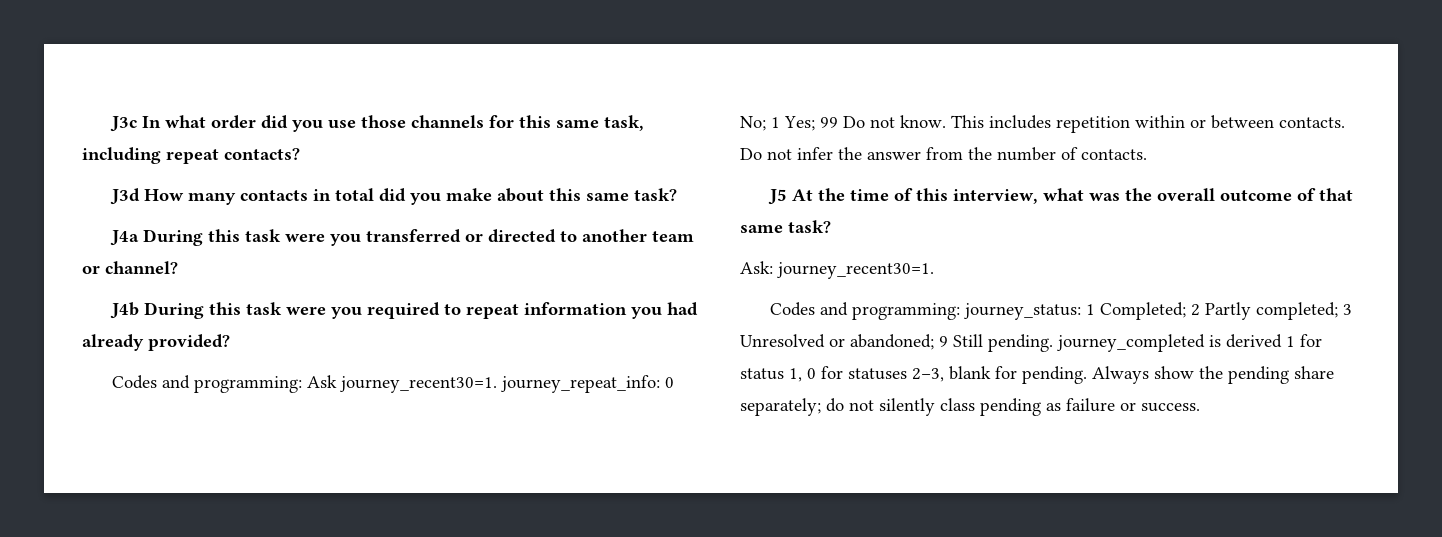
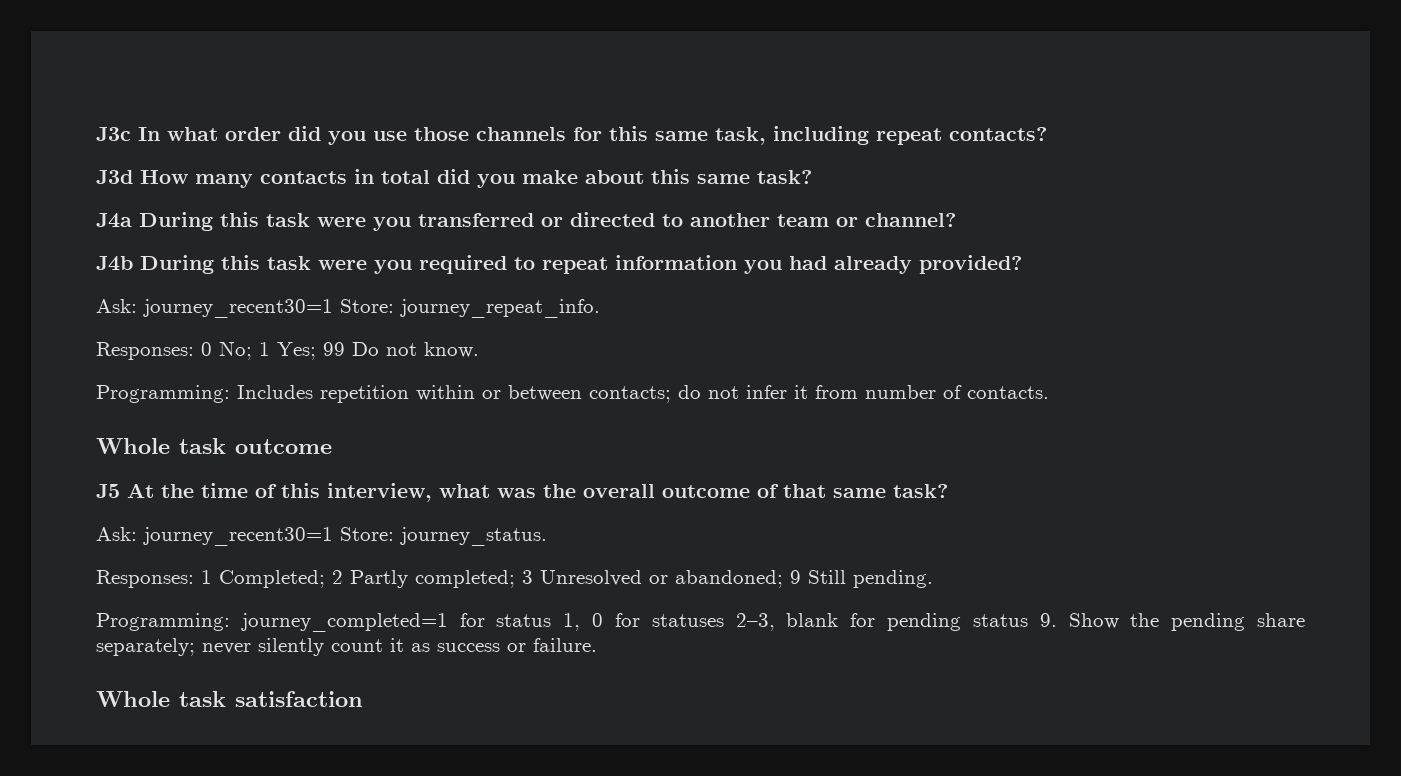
- Codes and programming: Ask journey_recent30=1. journey_repeat_info: 0 No; 1 Yes; 99 Do not know. This includes repetition within or between contacts. Do not infer the answer from the number of contacts.
+ Ask: journey_recent30=1 Store: journey_repeat_info.
+ Responses: 0 No; 1 Yes; 99 Do not know.
+ Programming: Includes repetition within or between contacts; do not infer it from number of contacts.
+ Whole task outcome
- Ask: journey_recent30=1.
- Codes and programming: journey_status: 1 Completed; 2 Partly completed; 3 Unresolved or abandoned; 9 Still pending. journey_completed is derived 1 for status 1, 0 for statuses 2–3, blank for pending. Always show the pending share separately; do not silently class pending as failure or success.
+ Ask: journey_recent30=1 Store: journey_status.
+ Responses: 1 Completed; 2 Partly completed; 3 Unresolved or abandoned; 9 Still pending.
+ Programming: journey_completed=1 for status 1, 0 for statuses 2–3, blank for pending status 9. Show the pending share separately; never silently count it as success or failure.
+ Whole task satisfaction

